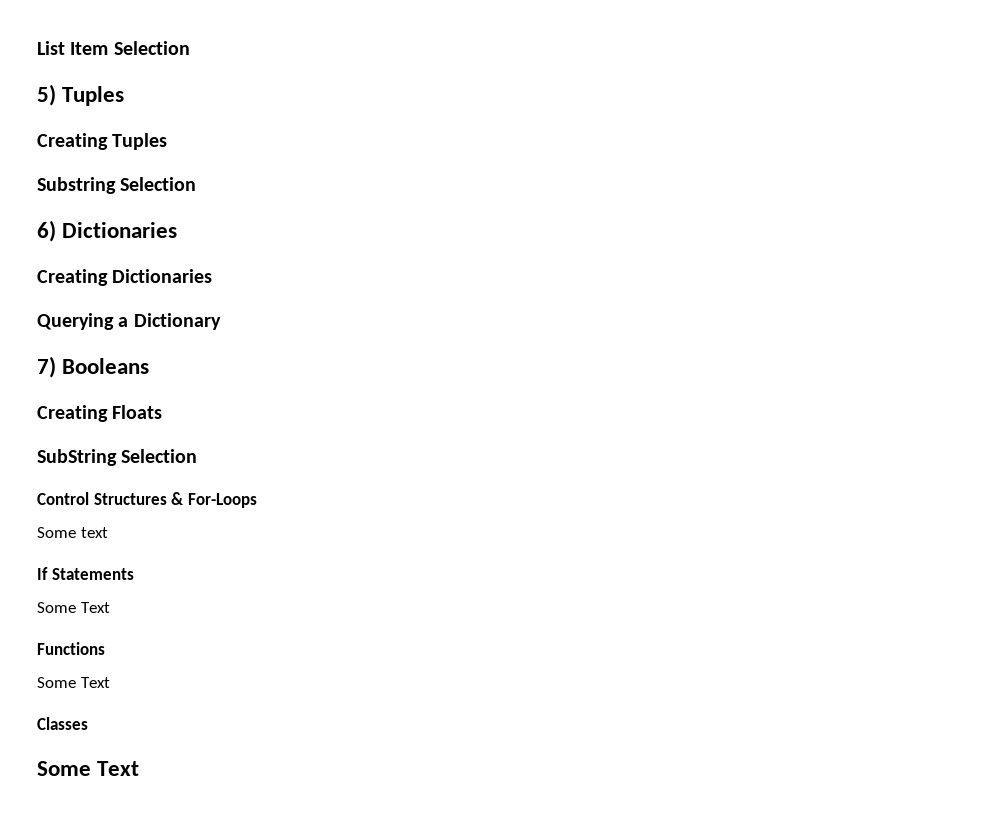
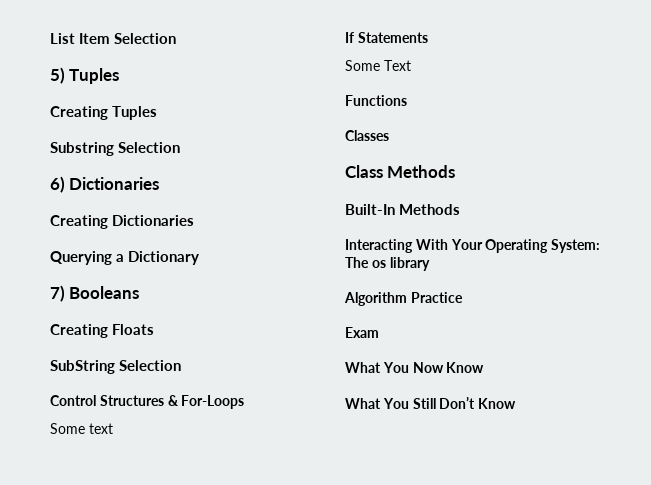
  Functions
- Some Text
  Classes
- Some Text
+ Class Methods
+ Built-In Methods
+ Interacting With Your Operating System: The os library
+ Algorithm Practice
+ Exam
+ What You Now Know
+ What You Still Don’t Know

